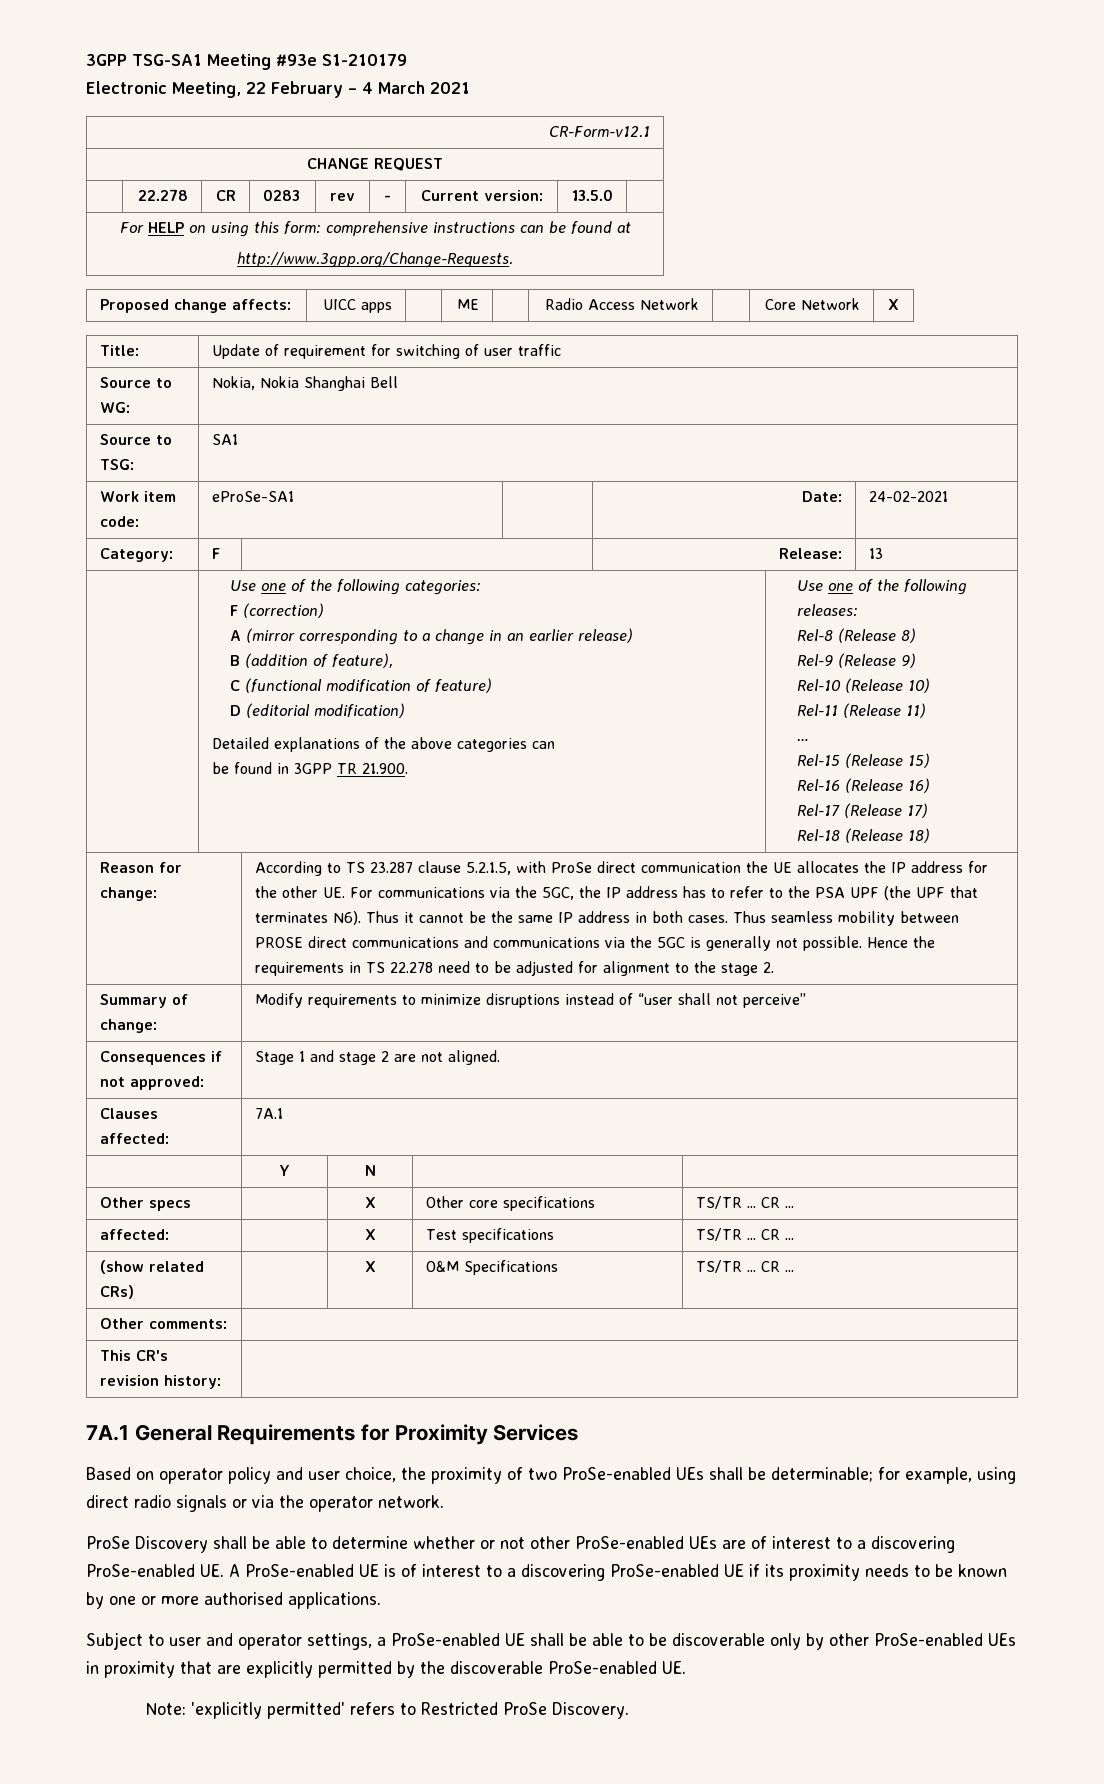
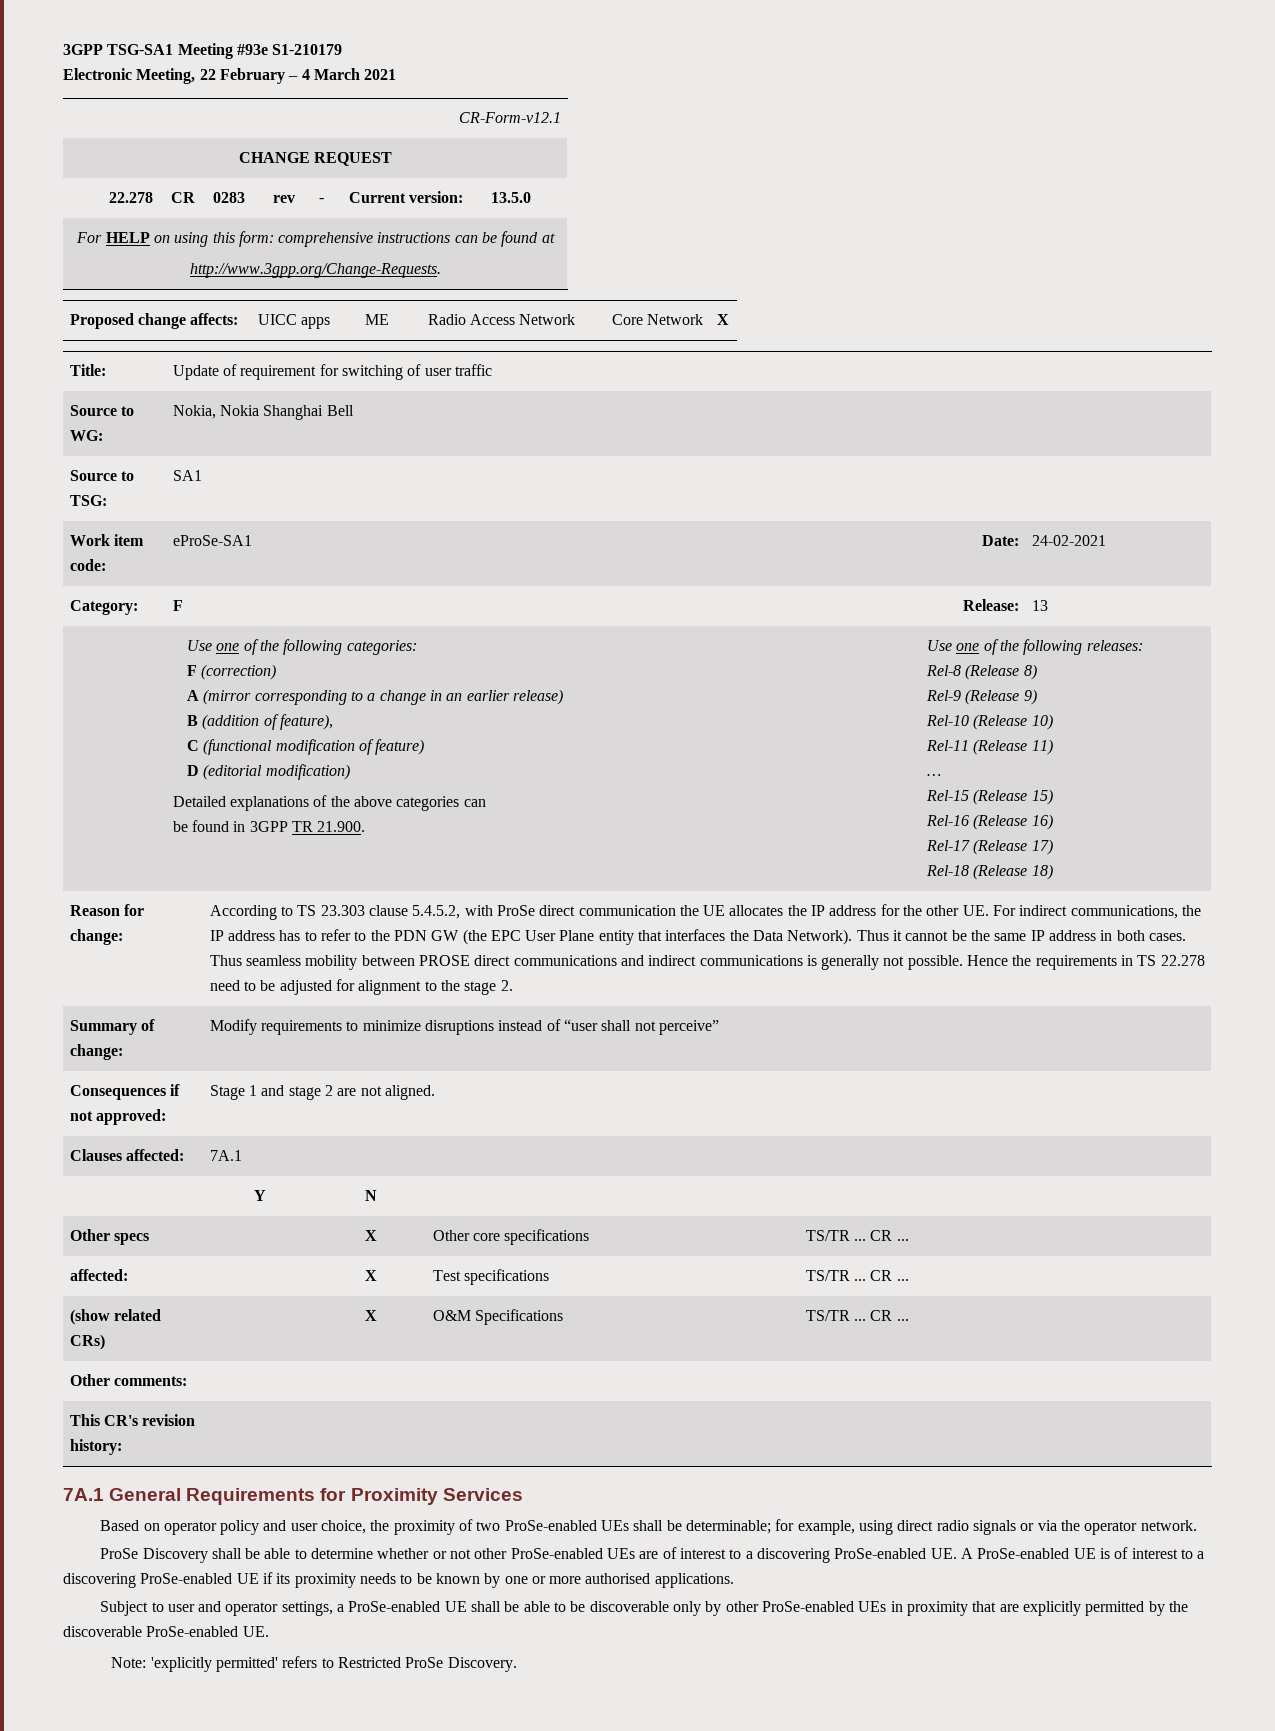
- According to TS 23.287 clause 5.2.1.5, with ProSe direct communication the UE allocates the IP address for the other UE. For communications via the 5GC, the IP address has to refer to the PSA UPF (the UPF that terminates N6). Thus it cannot be the same IP address in both cases.
+ According to TS 23.303 clause 5.4.5.2, with ProSe direct communication the UE allocates the IP address for the other UE. For indirect communications, the IP address has to refer to the PDN GW (the EPC User Plane entity that interfaces the Data Network). Thus it cannot be the same IP address in both cases.
- Thus seamless mobility between PROSE direct communications and communications via the 5GC is generally not possible.
+ Thus seamless mobility between PROSE direct communications and indirect communications is generally not possible.

